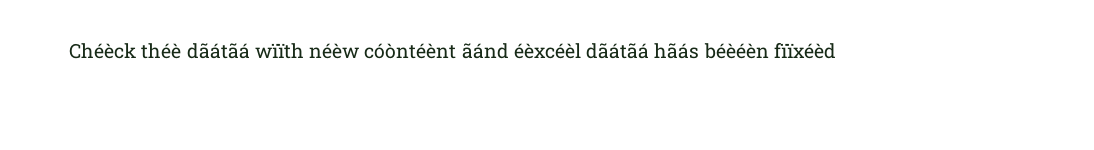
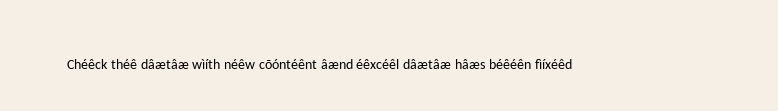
- Chéèck théè dãátãá wïïth néèw cóòntéènt ãánd éèxcéèl dãátãá hãás béèéèn fïïxéèd
+ Chéêck théê dâætâæ wìíth néêw cõóntéênt âænd éêxcéêl dâætâæ hâæs béêéên fìíxéêd

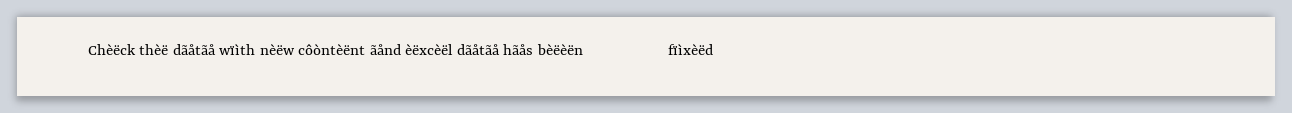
- Chéêck théê dâætâæ wìíth néêw cõóntéênt âænd éêxcéêl dâætâæ hâæs béêéên fìíxéêd
+ Chèëck thèë dãåtãå wïìth nèëw côòntèënt ãånd èëxcèël dãåtãå hãås bèëèën fïìxèëd

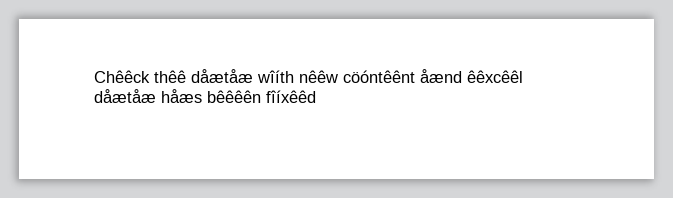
- Chèëck thèë dãåtãå wïìth nèëw côòntèënt ãånd èëxcèël dãåtãå hãås bèëèën fïìxèëd
+ Chêêck thêê dåætåæ wîíth nêêw cöóntêênt åænd êêxcêêl dåætåæ håæs bêêêên fîíxêêd

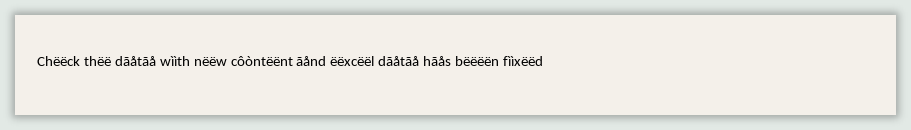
- Chêêck thêê dåætåæ wîíth nêêw cöóntêênt åænd êêxcêêl dåætåæ håæs bêêêên fîíxêêd
+ Chëëck thëë dãåtãå wììth nëëw côòntëënt ãånd ëëxcëël dãåtãå hãås bëëëën fììxëëd

